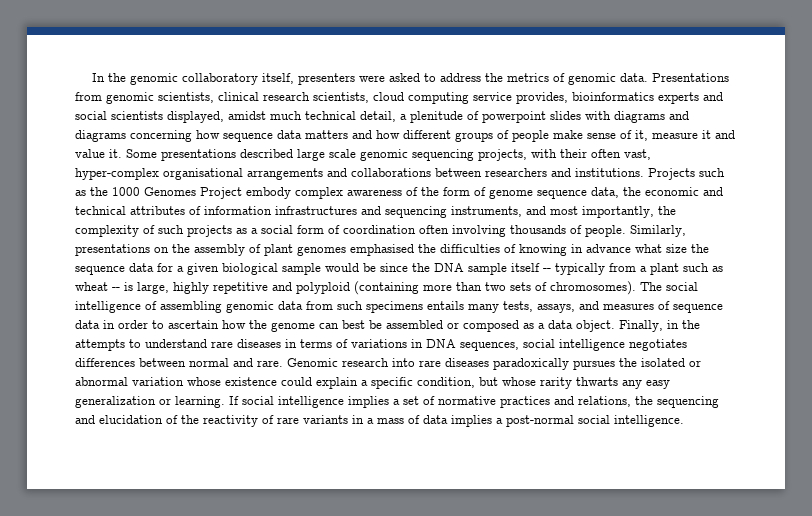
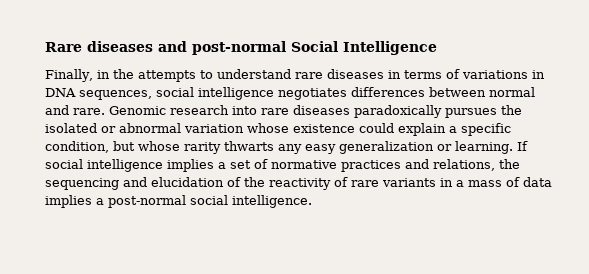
- In the genomic collaboratory itself, presenters were asked to address the metrics of genomic data. Presentations from genomic scientists, clinical research scientists, cloud computing service provides, bioinformatics experts and social scientists displayed, amidst much technical detail, a plenitude of powerpoint slides with diagrams and diagrams concerning how sequence data matters and how different groups of people make sense of it, measure it and value it. Some presentations described large scale genomic sequencing projects, with their often vast, hyper-complex organisational arrangements and collaborations between researchers and institutions. Projects such as the 1000 Genomes Project embody complex awareness of the form of genome sequence data, the economic and technical attributes of information infrastructures and sequencing instruments, and most importantly, the complexity of such projects as a social form of coordination often involving thousands of people. Similarly, presentations on the assembly of plant genomes emphasised the difficulties of knowing in advance what size the sequence data for a given biological sample would be since the DNA sample itself -- typically from a plant such as wheat -- is large, highly repetitive and polyploid (containing more than two sets of chromosomes). The social intelligence of assembling genomic data from such specimens entails many tests, assays, and measures of sequence data in order to ascertain how the genome can best be assembled or composed as a data object. Finally, in the attempts to understand rare diseases in terms of variations in DNA sequences, social intelligence negotiates differences between normal and rare.
+ Rare diseases and post-normal Social Intelligence
+ Finally, in the attempts to understand rare diseases in terms of variations in DNA sequences, social intelligence negotiates differences between normal and rare.

